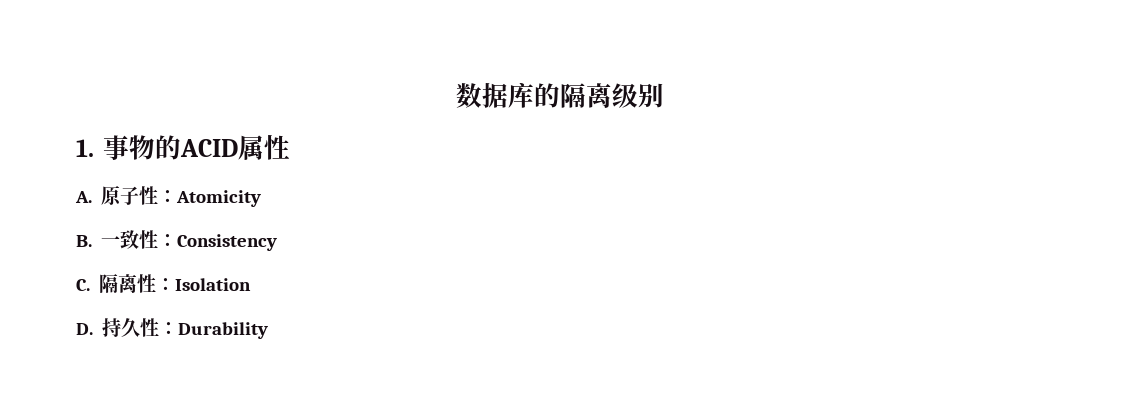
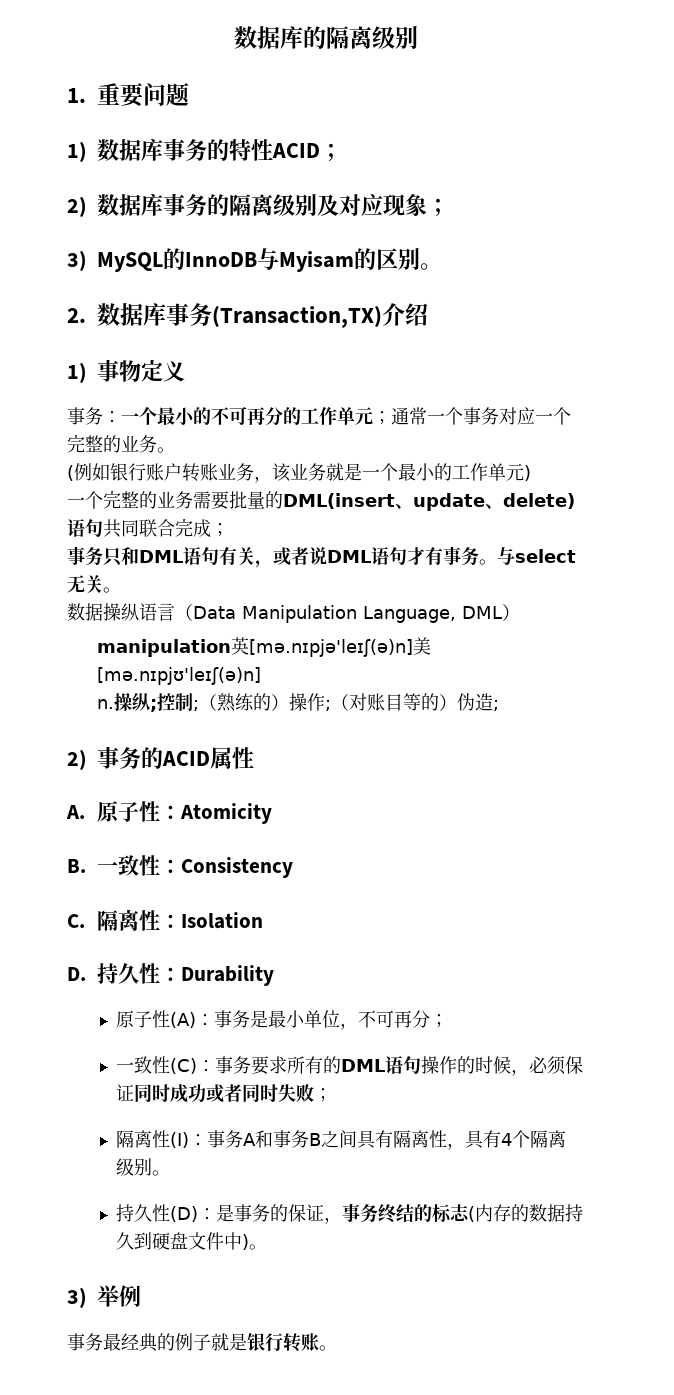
- 1.事物的ACID属性
+ 1.重要问题
+ 1)数据库事务的特性ACID；
+ 2)数据库事务的隔离级别及对应现象；
+ 3) MySQL的InnoDB与Myisam的区别。
+ 2.数据库事务(Transaction,TX)介绍
+ 1)事物定义
+ 事务：一个最小的不可再分的工作单元；通常一个事务对应一个完整的业务。
+ (例如银行账户转账业务，该业务就是一个最小的工作单元)
+ 一个完整的业务需要批量的DML(insert、update、delete)语句共同联合完成；
+ 事务只和DML语句有关，或者说DML语句才有事务。与select无关。
+ 数据操纵语言（Data Manipulation Language, DML）
+ manipulation英[mə.nɪpjə'leɪʃ(ə)n]美[mə.nɪpjʊ'leɪʃ(ə)n]
+ n.操纵;控制;（熟练的）操作;（对账目等的）伪造;
+ 2)事务的ACID属性
+ 原子性(A)：事务是最小单位，不可再分；
+ 一致性(C)：事务要求所有的DML语句操作的时候，必须保证同时成功或者同时失败；
+ 隔离性(I)：事务A和事务B之间具有隔离性，具有4个隔离级别。
+ 持久性(D)：是事务的保证，事务终结的标志(内存的数据持久到硬盘文件中)。
+ 3)举例
+ 事务最经典的例子就是银行转账。

